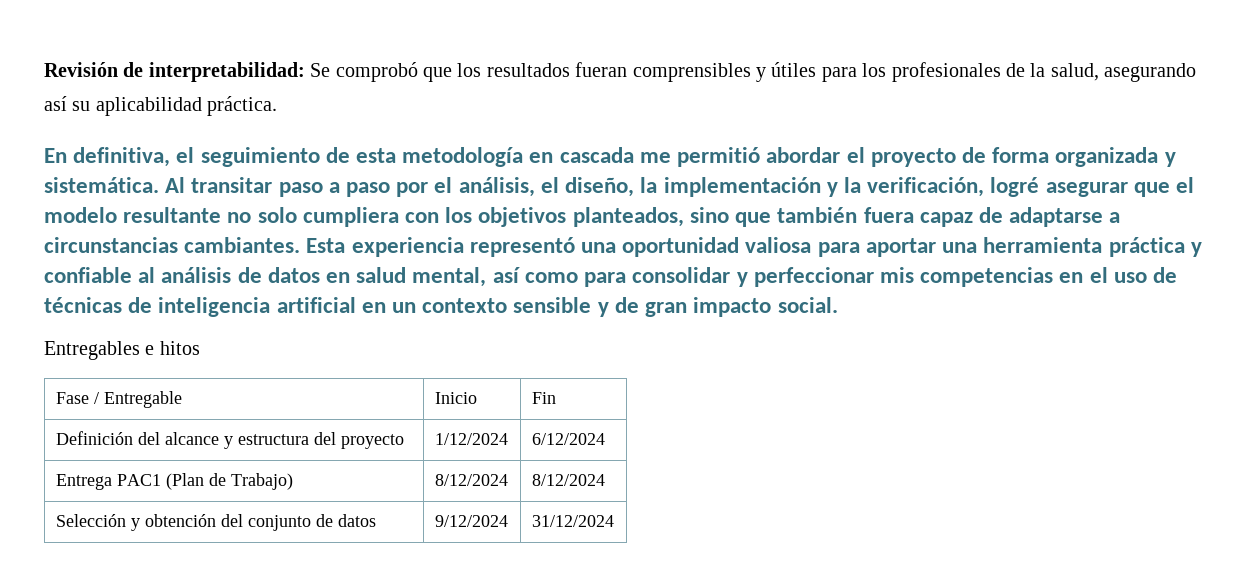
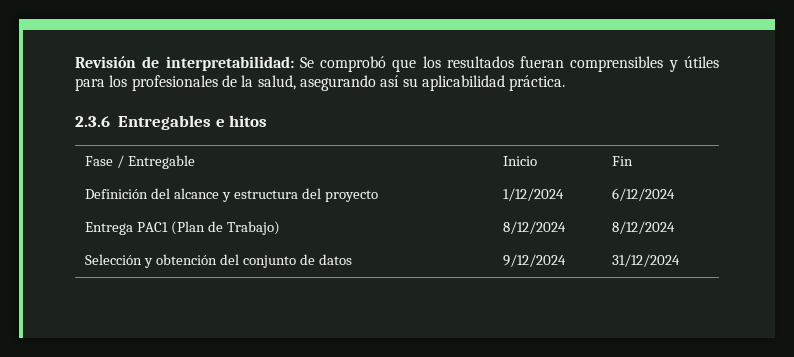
- En definitiva, el seguimiento de esta metodología en cascada me permitió abordar el proyecto de forma organizada y sistemática. Al transitar paso a paso por el análisis, el diseño, la implementación y la verificación, logré asegurar que el modelo resultante no solo cumpliera con los objetivos planteados, sino que también fuera capaz de adaptarse a circunstancias cambiantes. Esta experiencia representó una oportunidad valiosa para aportar una herramienta práctica y confiable al análisis de datos en salud mental, así como para consolidar y perfeccionar mis competencias en el uso de técnicas de inteligencia artificial en un contexto sensible y de gran impacto social.
- Entregables e hitos
+ 2.3.6 Entregables e hitos

